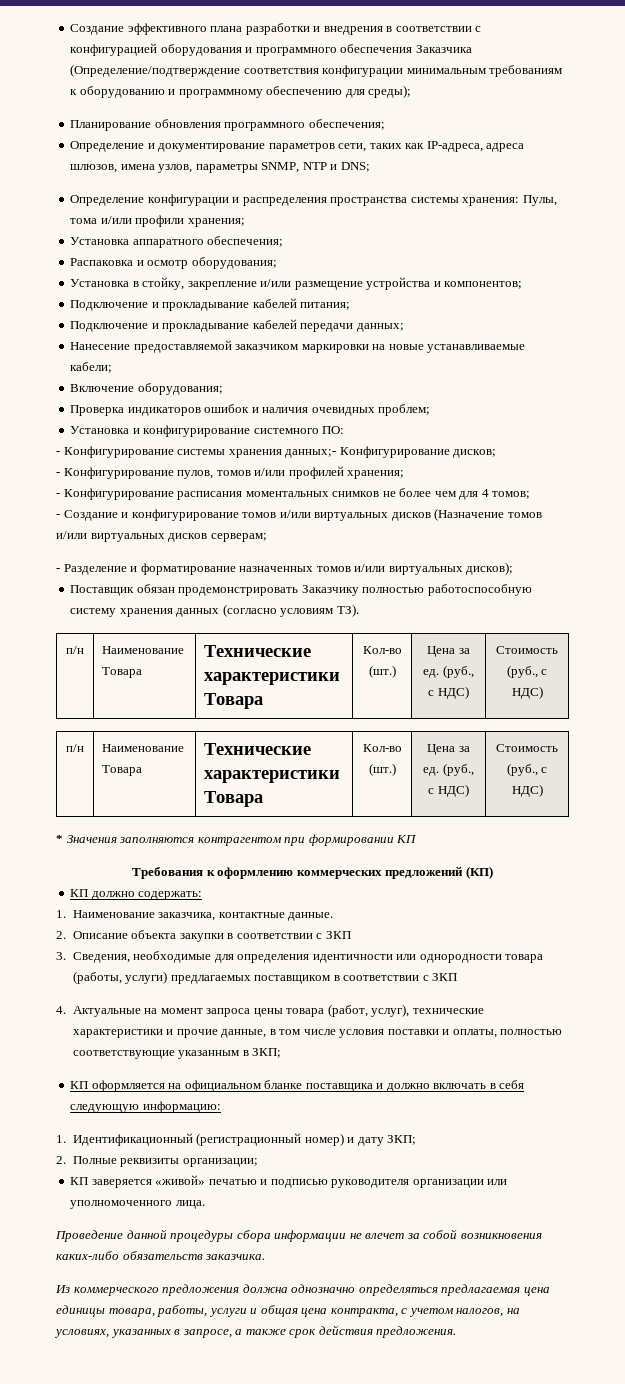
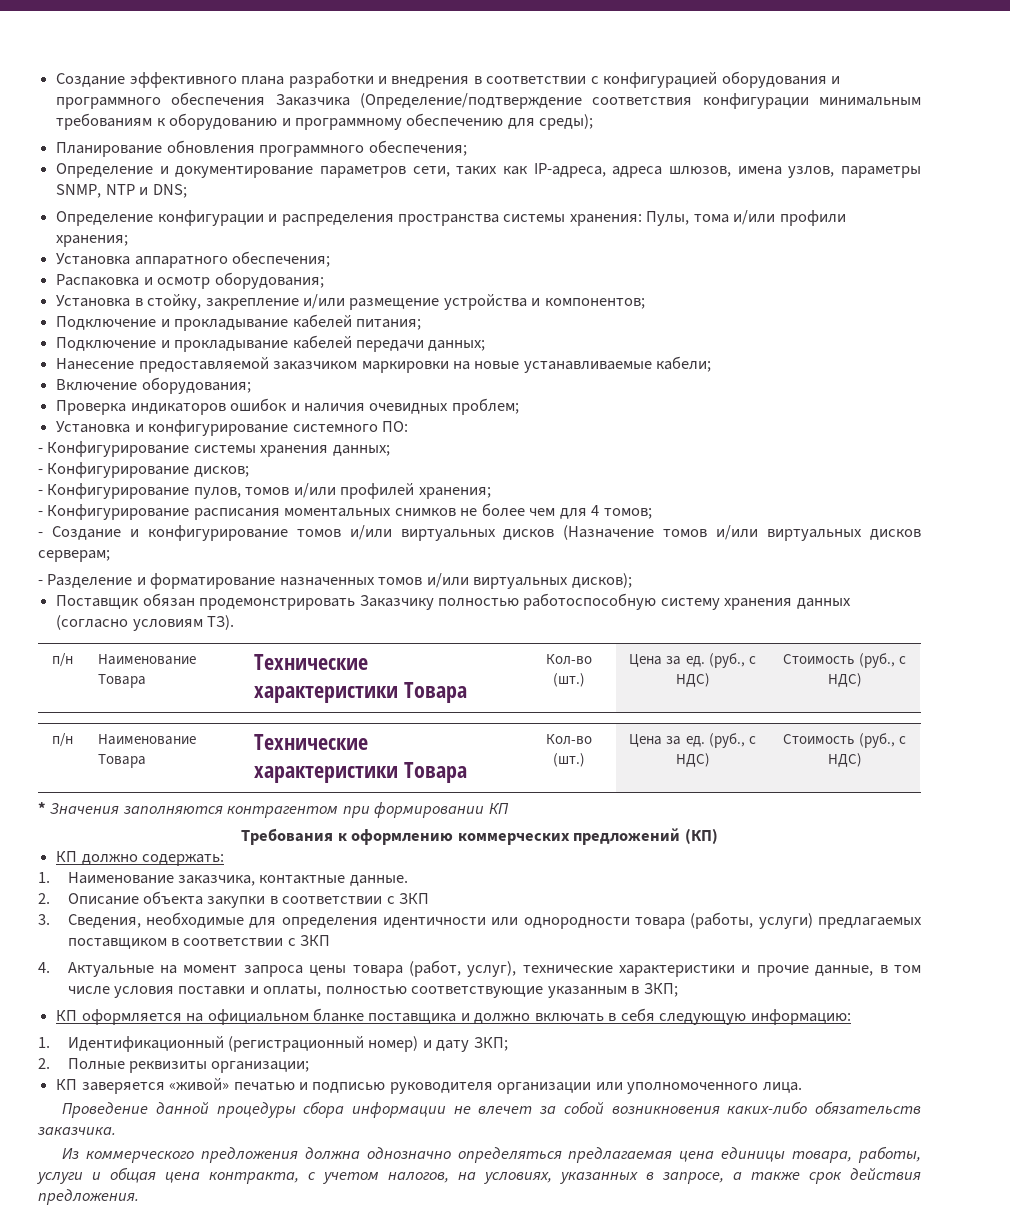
- - Конфигурирование системы хранения данных;- Конфигурирование дисков;
+ - Конфигурирование системы хранения данных;
+ - Конфигурирование дисков;

